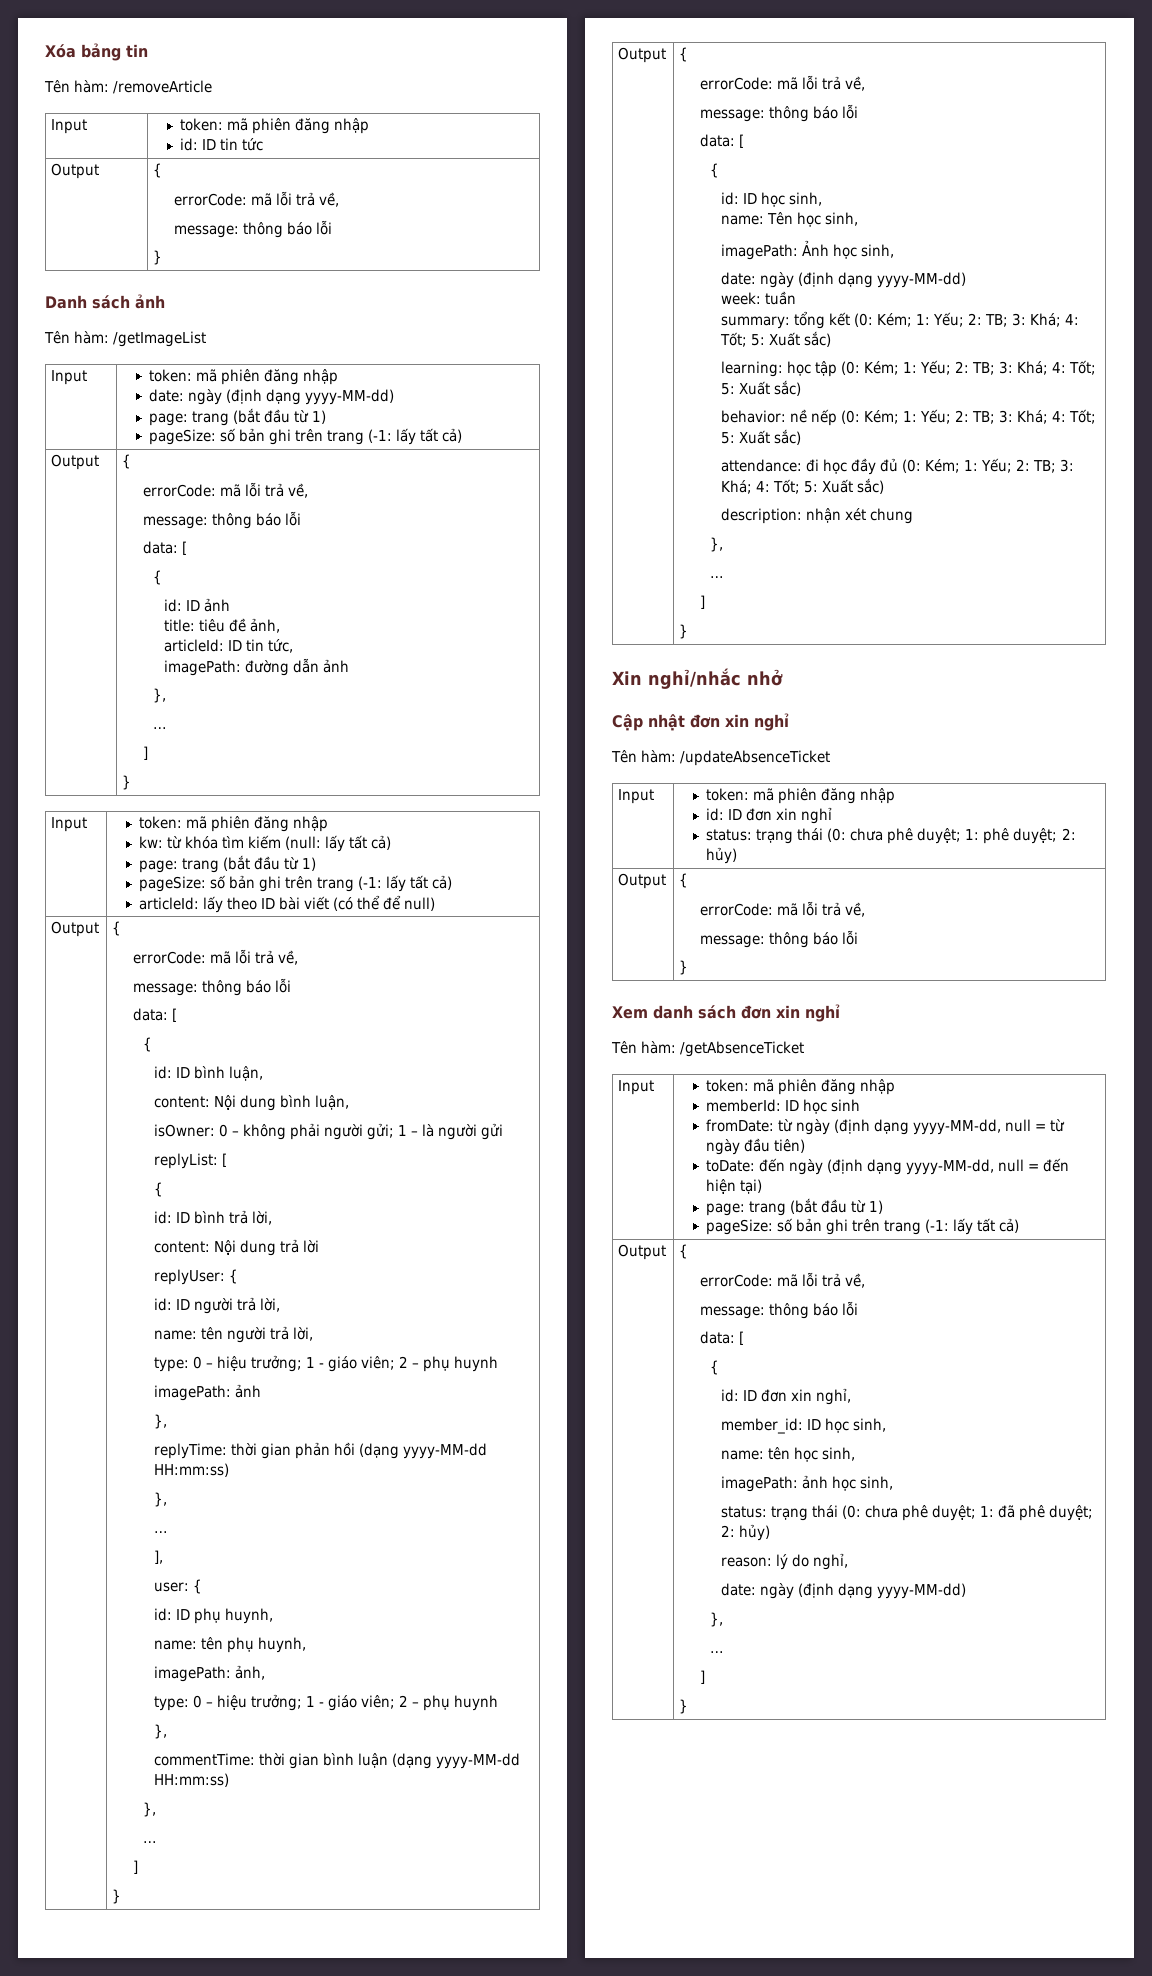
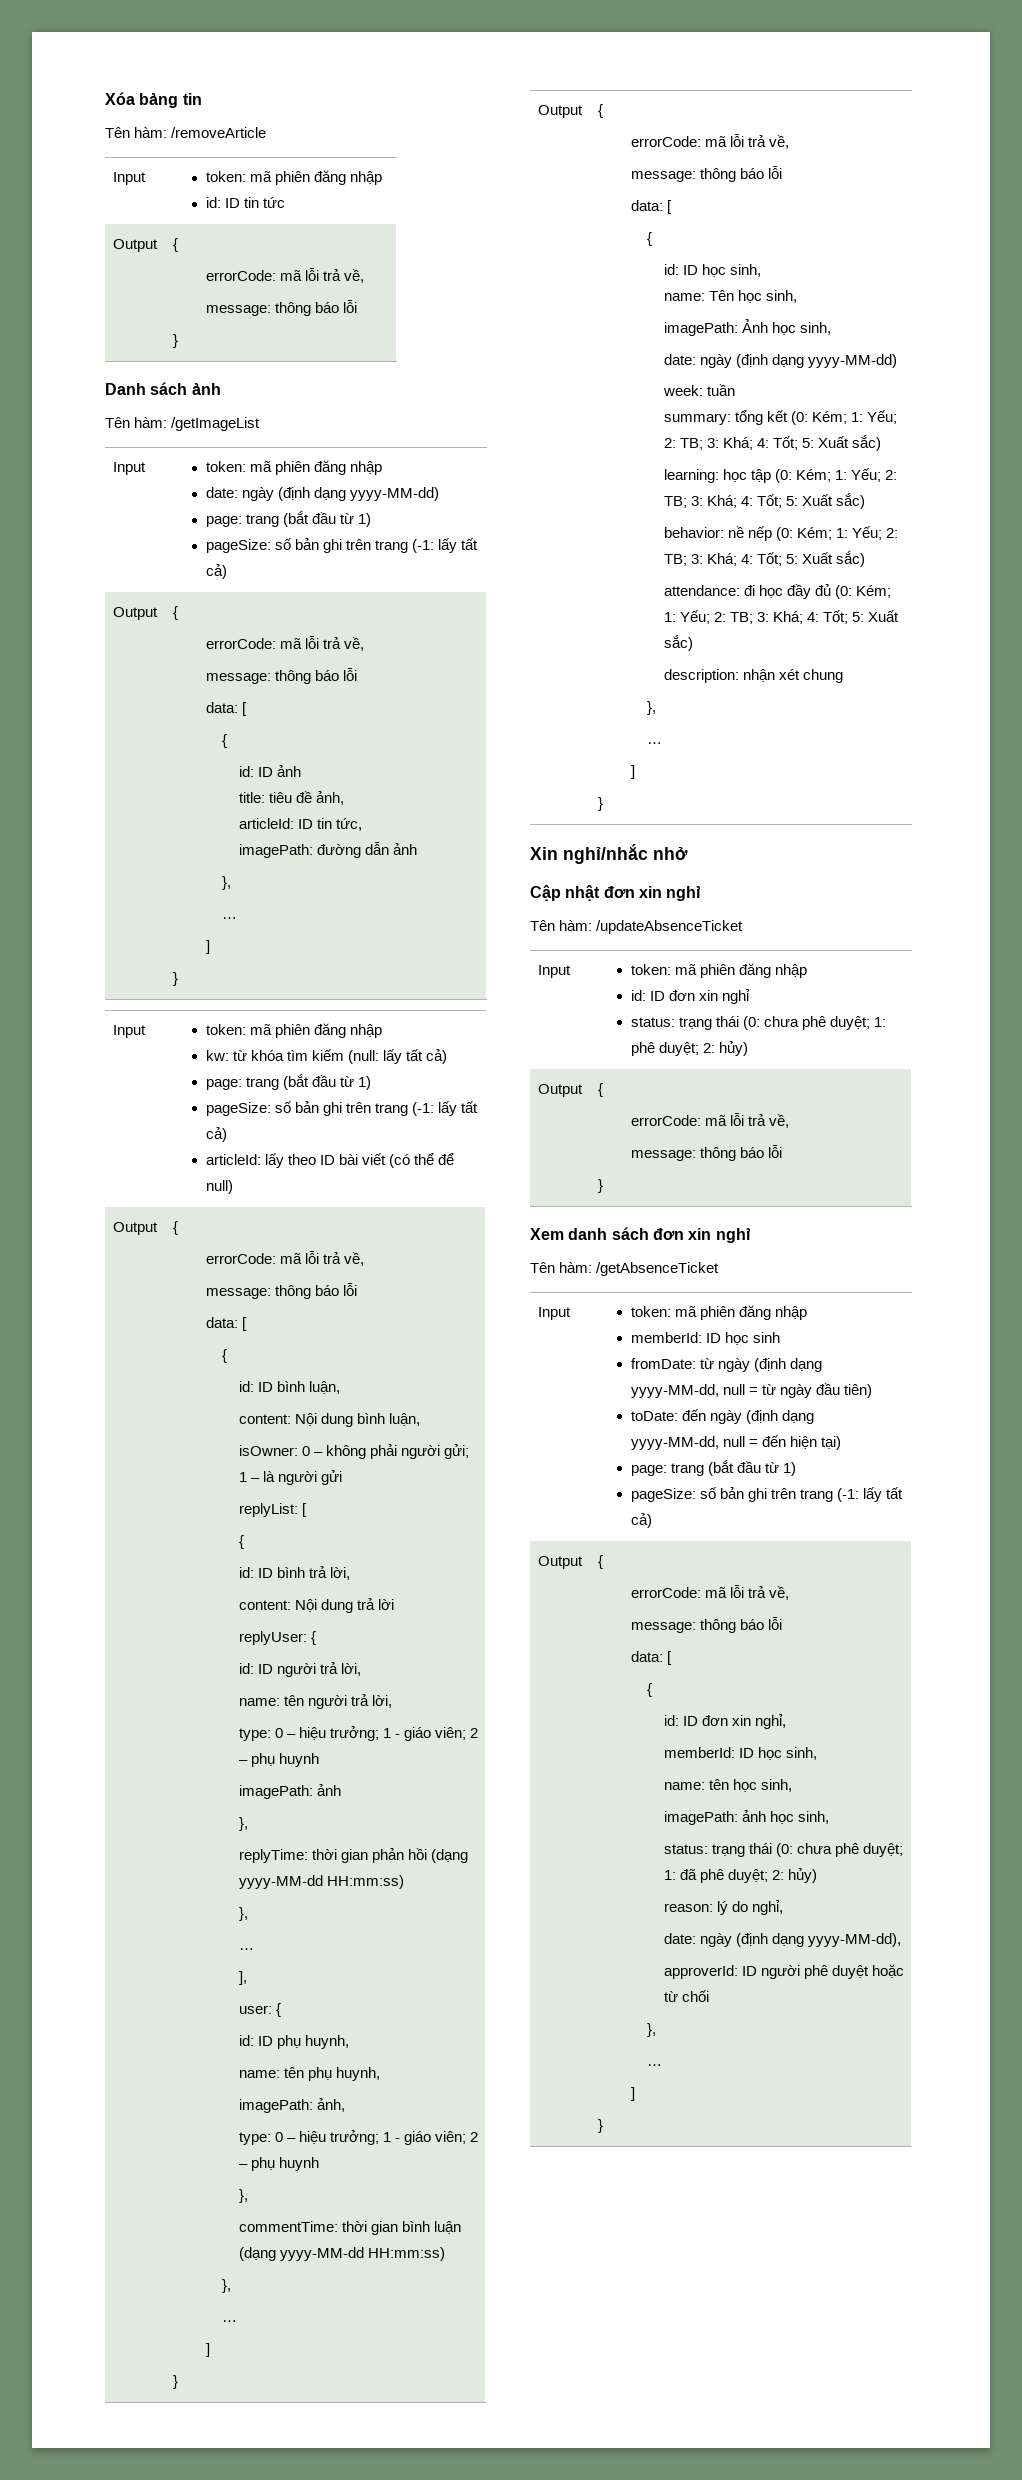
- member_id: ID học sinh,
+ memberId: ID học sinh,
  reason: lý do nghỉ,
- date: ngày (định dạng yyyy-MM-dd)
+ date: ngày (định dạng yyyy-MM-dd),
+ approverId: ID người phê duyệt hoặc từ chối

